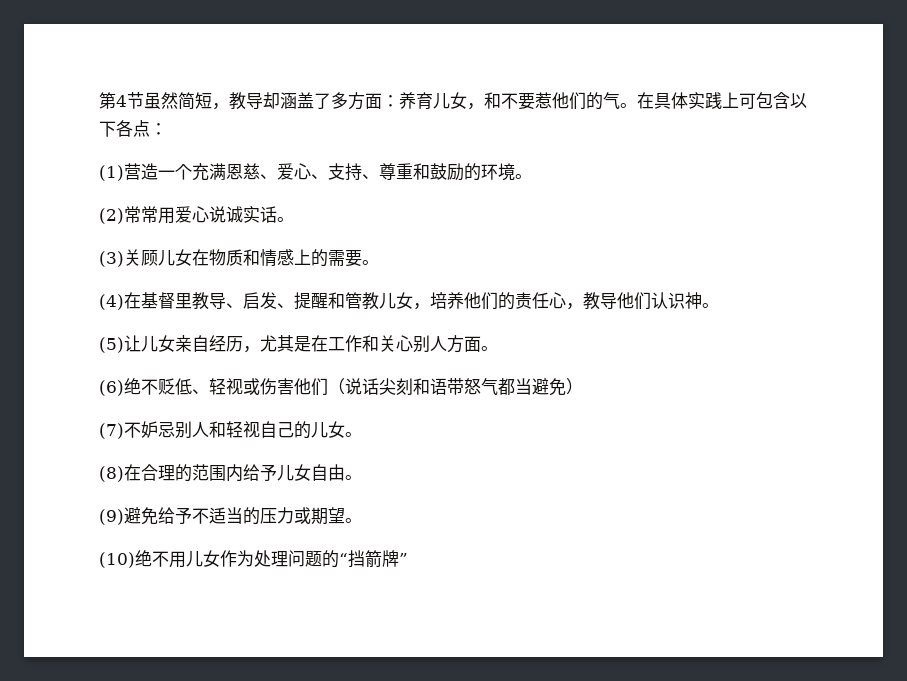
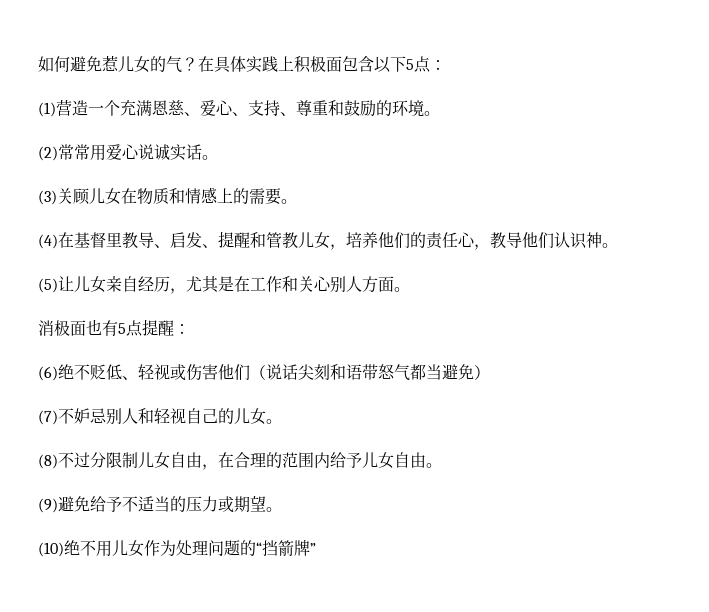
- 第4节虽然简短，教导却涵盖了多方面：养育儿女，和不要惹他们的气。
+ 如何避免惹儿女的气？
- 在具体实践上可包含以下各点：
+ 在具体实践上积极面包含以下5点：
+ 消极面也有5点提醒：
- (8)在合理的范围内给予儿女自由。
+ (8)不过分限制儿女自由，在合理的范围内给予儿女自由。

